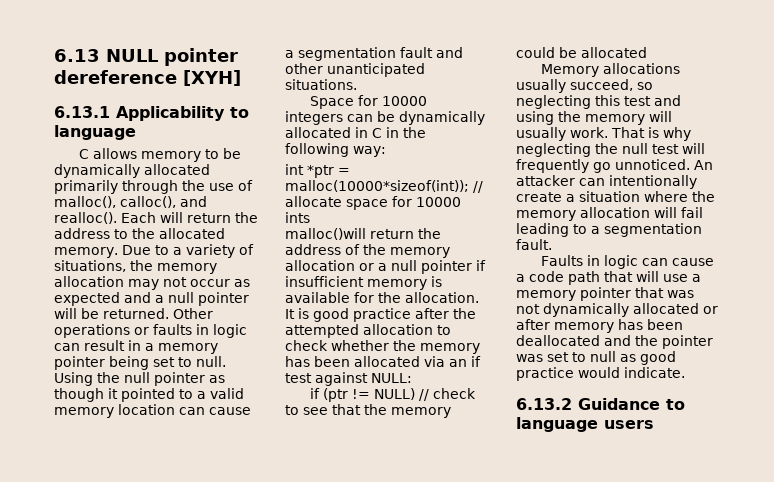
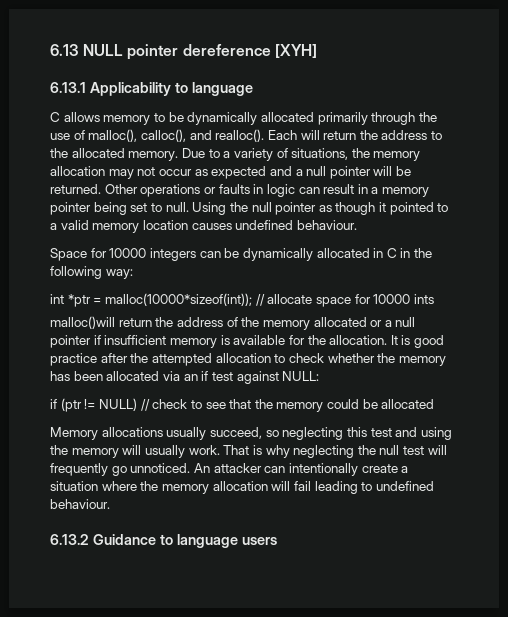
- Using the null pointer as though it pointed to a valid memory location can cause a segmentation fault and other unanticipated situations.
+ Using the null pointer as though it pointed to a valid memory location causes undefined behaviour.
- malloc()will return the address of the memory allocation or a null pointer if insufficient memory is available for the allocation.
+ malloc()will return the address of the memory allocated or a null pointer if insufficient memory is available for the allocation.
- An attacker can intentionally create a situation where the memory allocation will fail leading to a segmentation fault.
- Faults in logic can cause a code path that will use a memory pointer that was not dynamically allocated or after memory has been deallocated and the pointer was set to null as good practice would indicate.
+ An attacker can intentionally create a situation where the memory allocation will fail leading to undefined behaviour.

